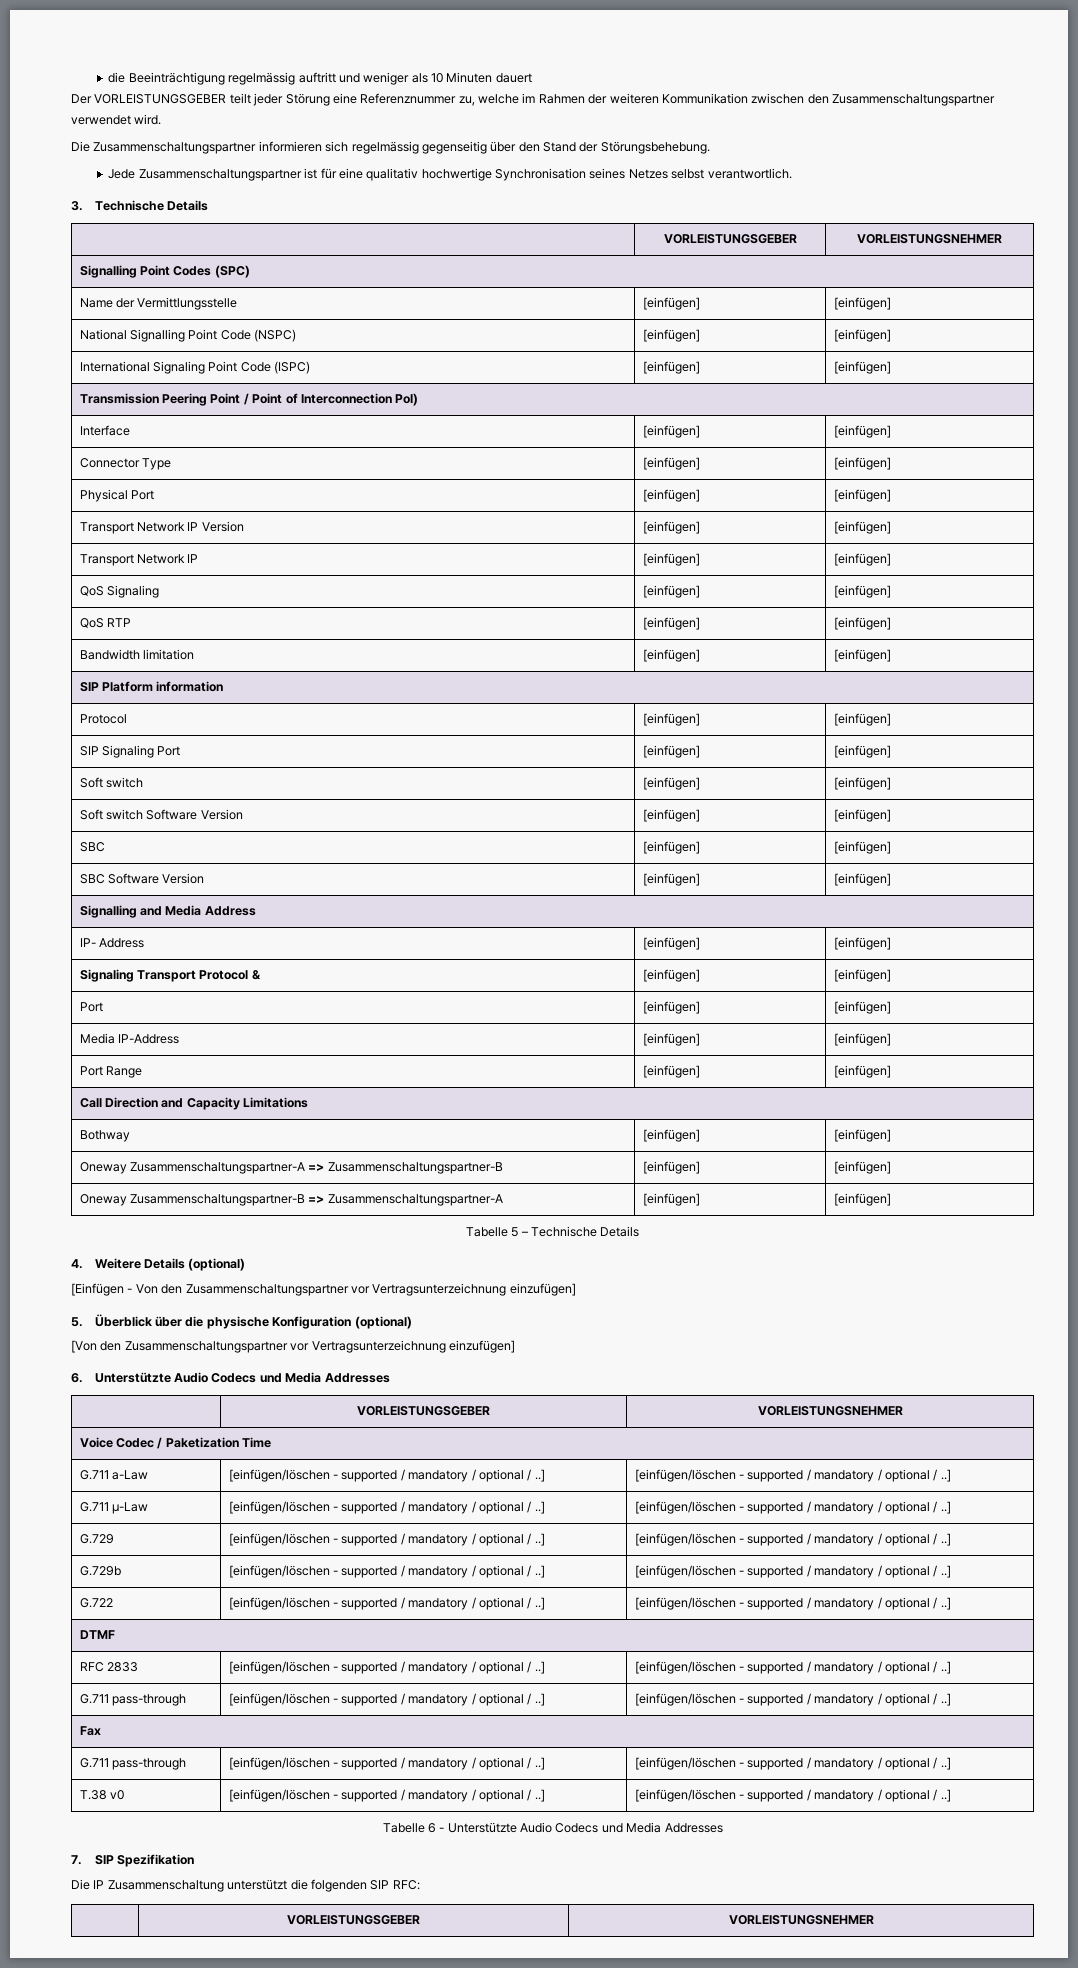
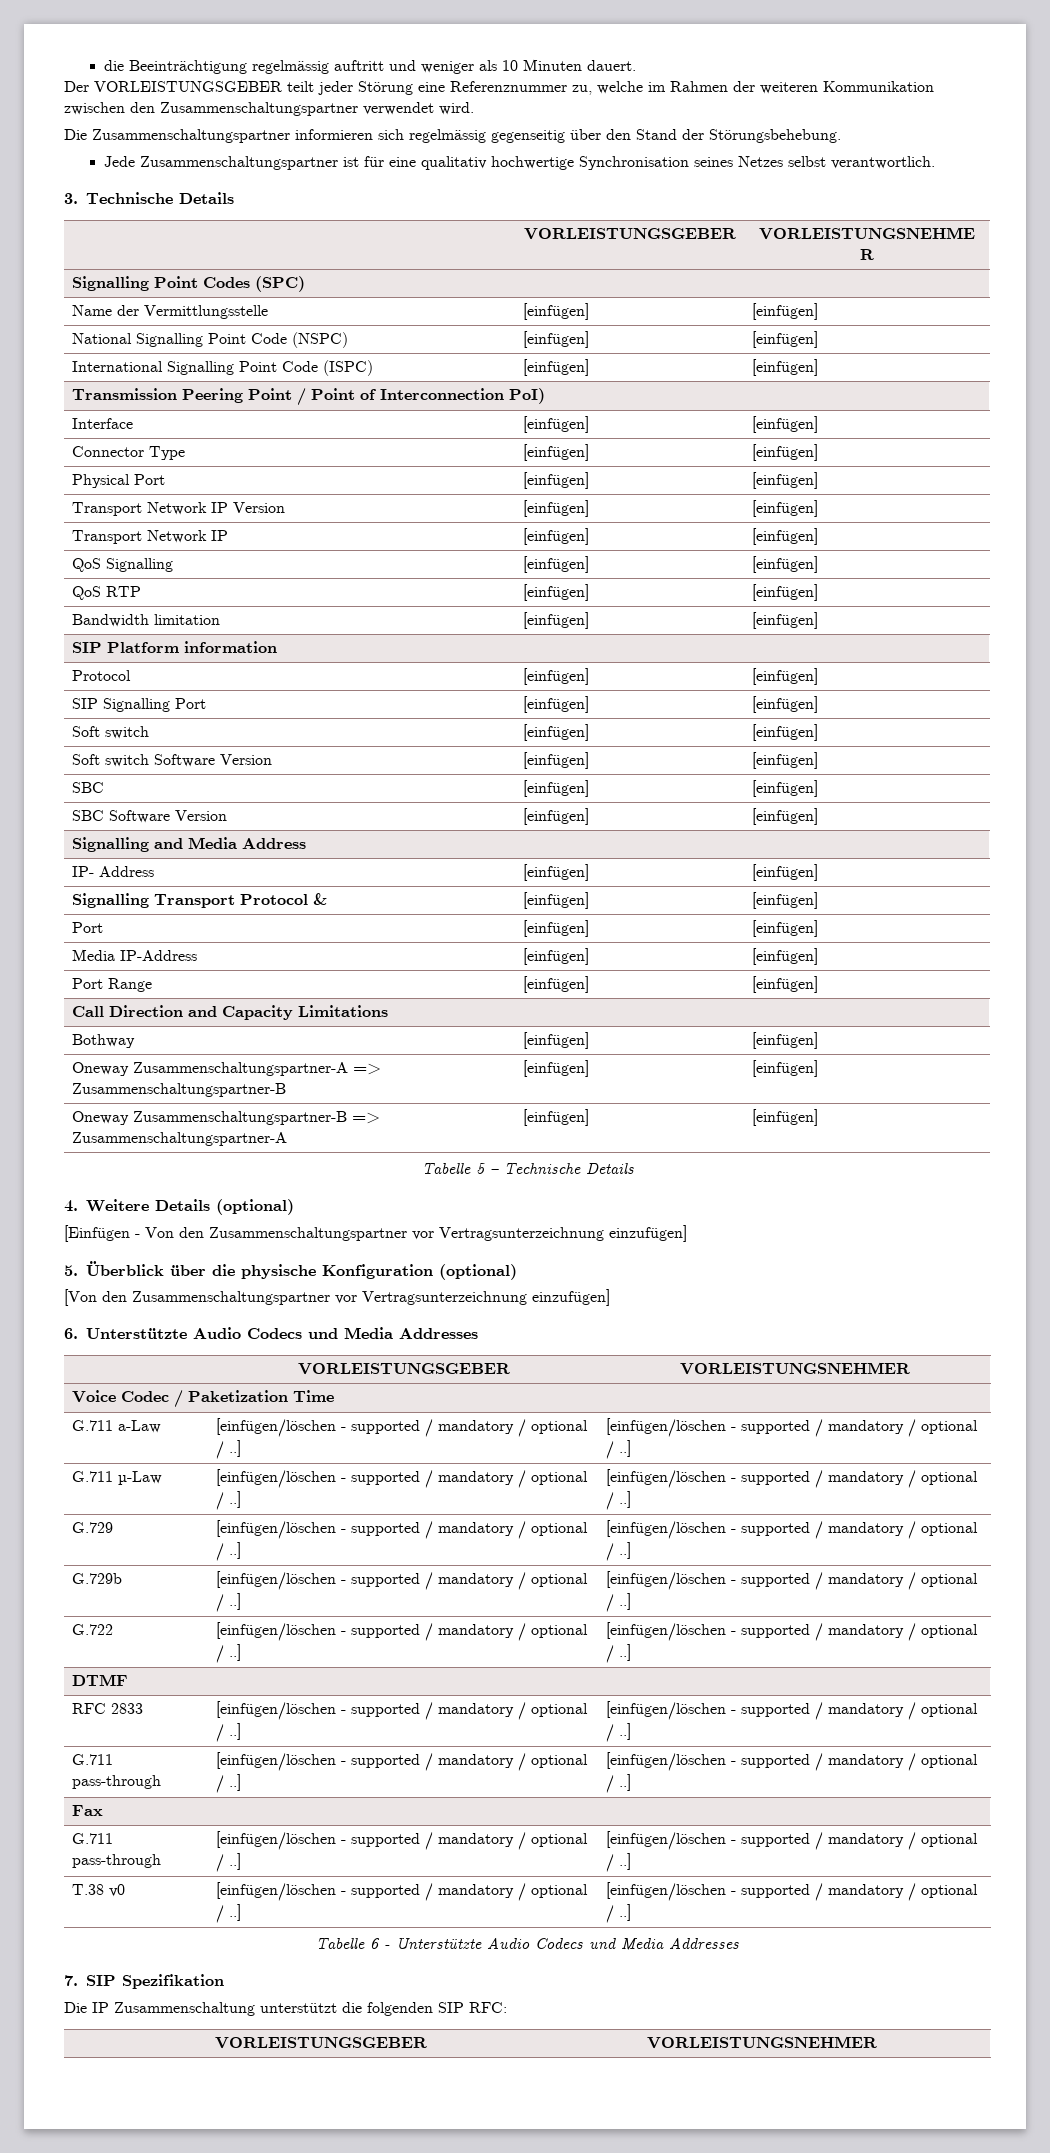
- die Beeinträchtigung regelmässig auftritt und weniger als 10 Minuten dauert
+ die Beeinträchtigung regelmässig auftritt und weniger als 10 Minuten dauert.
- International Signaling Point Code (ISPC) | [einfügen] | [einfügen]
+ International Signalling Point Code (ISPC) | [einfügen] | [einfügen]
- QoS Signaling | [einfügen] | [einfügen]
+ QoS Signalling | [einfügen] | [einfügen]
- SIP Signaling Port | [einfügen] | [einfügen]
+ SIP Signalling Port | [einfügen] | [einfügen]
- Signaling Transport Protocol & | [einfügen] | [einfügen]
+ Signalling Transport Protocol & | [einfügen] | [einfügen]

